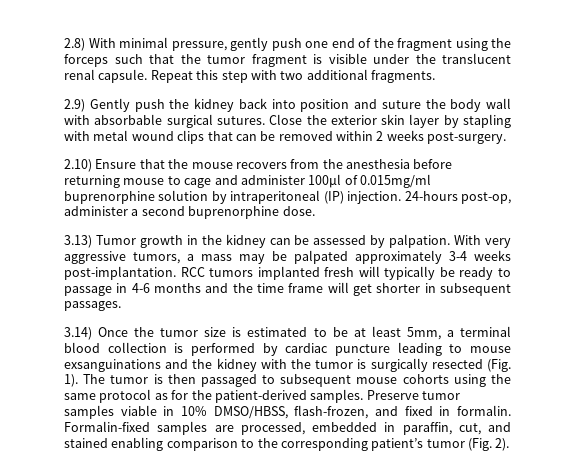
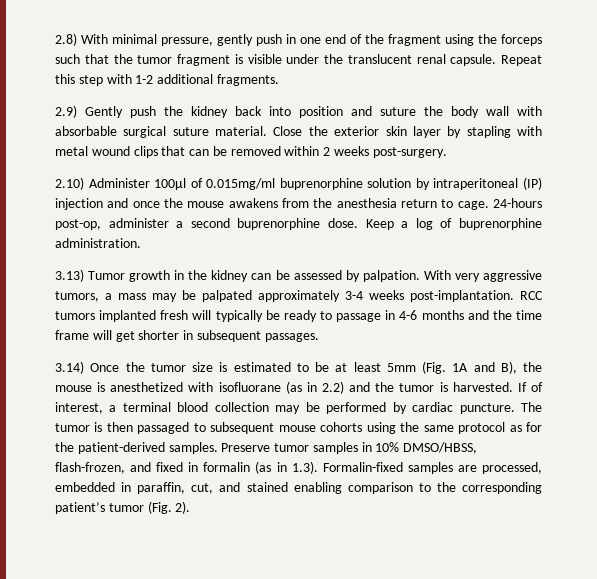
- 2.8) With minimal pressure, gently push one end of the fragment using the forceps such that the tumor fragment is visible under the translucent renal capsule.
+ 2.8) With minimal pressure, gently push in one end of the fragment using the forceps such that the tumor fragment is visible under the translucent renal capsule.
- Repeat this step with two additional fragments.
+ Repeat this step with 1-2 additional fragments.
- 2.9) Gently push the kidney back into position and suture the body wall with absorbable surgical sutures.
+ 2.9) Gently push the kidney back into position and suture the body wall with absorbable surgical suture material.
- 2.10) Ensure that the mouse recovers from the anesthesia before returning mouse to cage and administer 100μl of 0.015mg/ml buprenorphine solution by intraperitoneal (IP) injection.
+ 2.10) Administer 100μl of 0.015mg/ml buprenorphine solution by intraperitoneal (IP) injection and once the mouse awakens from the anesthesia return to cage.
+ Keep a log of buprenorphine administration.
- 3.14) Once the tumor size is estimated to be at least 5mm, a terminal blood collection is performed by cardiac puncture leading to mouse exsanguinations and the kidney with the tumor is surgically resected (Fig. 1).
+ 3.14) Once the tumor size is estimated to be at least 5mm (Fig. 1A and B), the mouse is anesthetized with isofluorane (as in 2.2) and the tumor is harvested. If of interest, a terminal blood collection may be performed by cardiac puncture.
- Preserve tumor samples viable in 10% DMSO/HBSS, flash-frozen, and fixed in formalin. Formalin-fixed samples are processed, embedded in paraffin, cut, and stained enabling comparison to the corresponding patient’s tumor (Fig. 2).
+ Preserve tumor samples in 10% DMSO/HBSS, flash-frozen, and fixed in formalin (as in 1.3). Formalin-fixed samples are processed, embedded in paraffin, cut, and stained enabling comparison to the corresponding patient’s tumor (Fig. 2).

